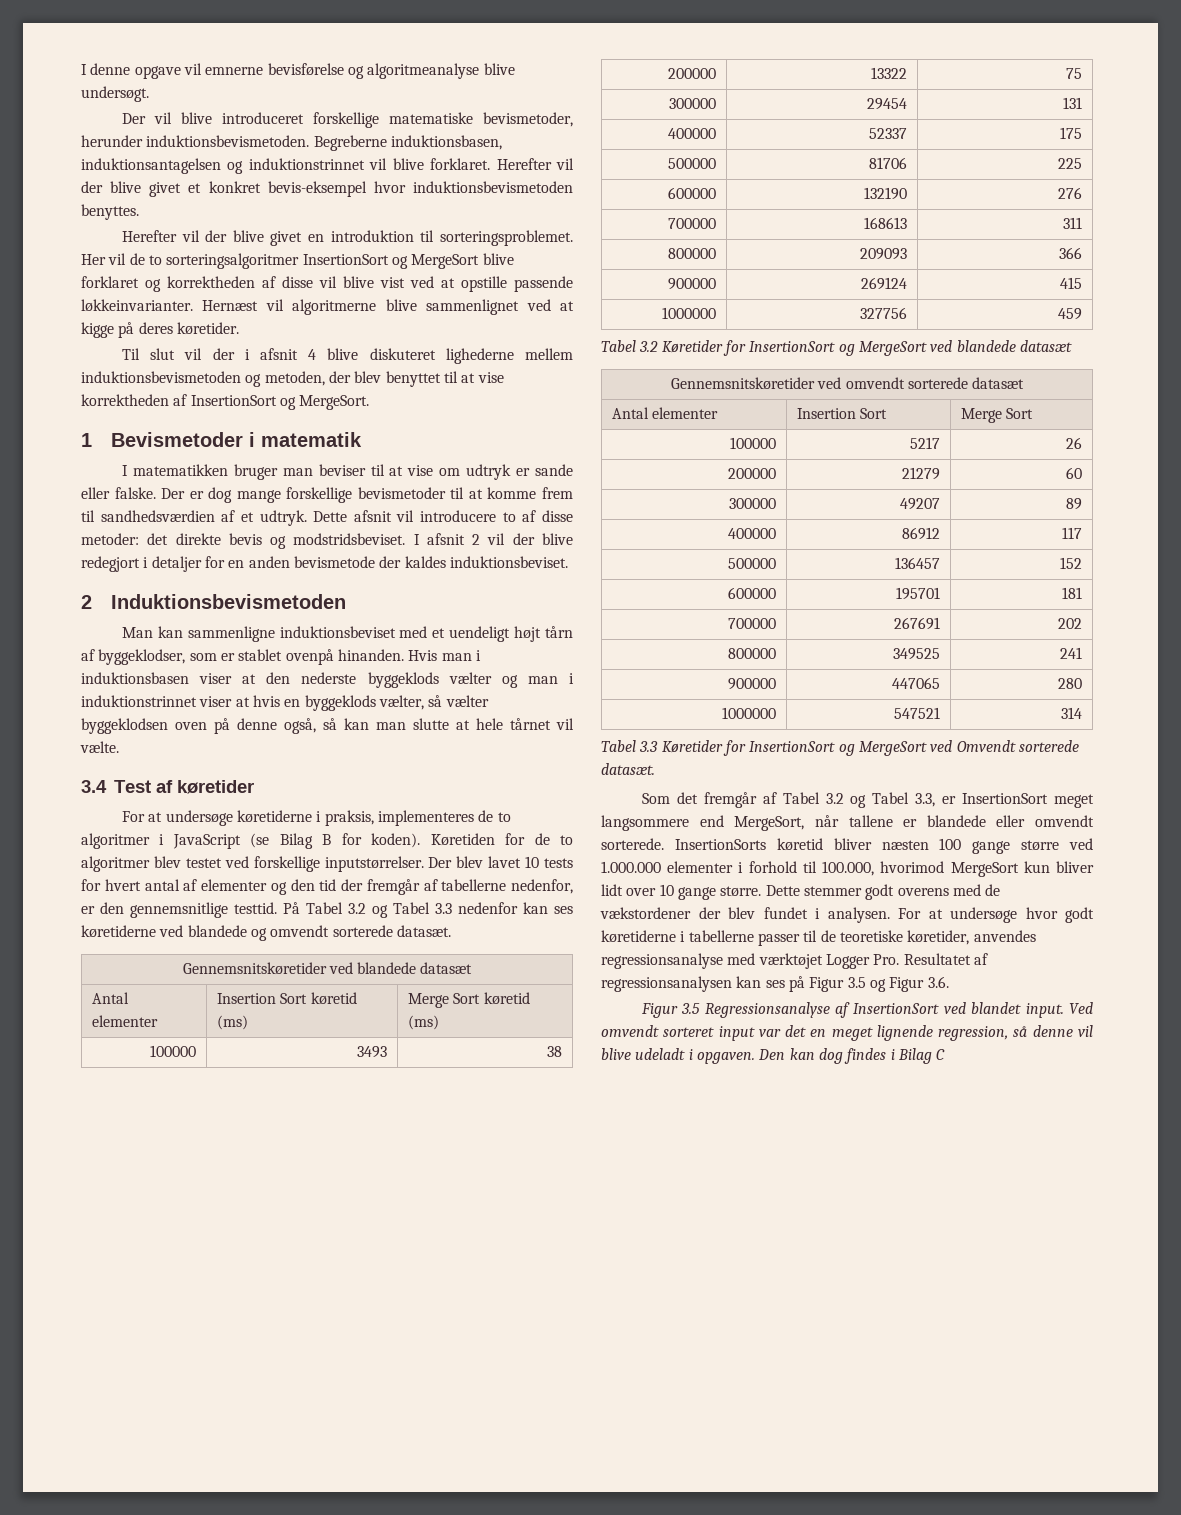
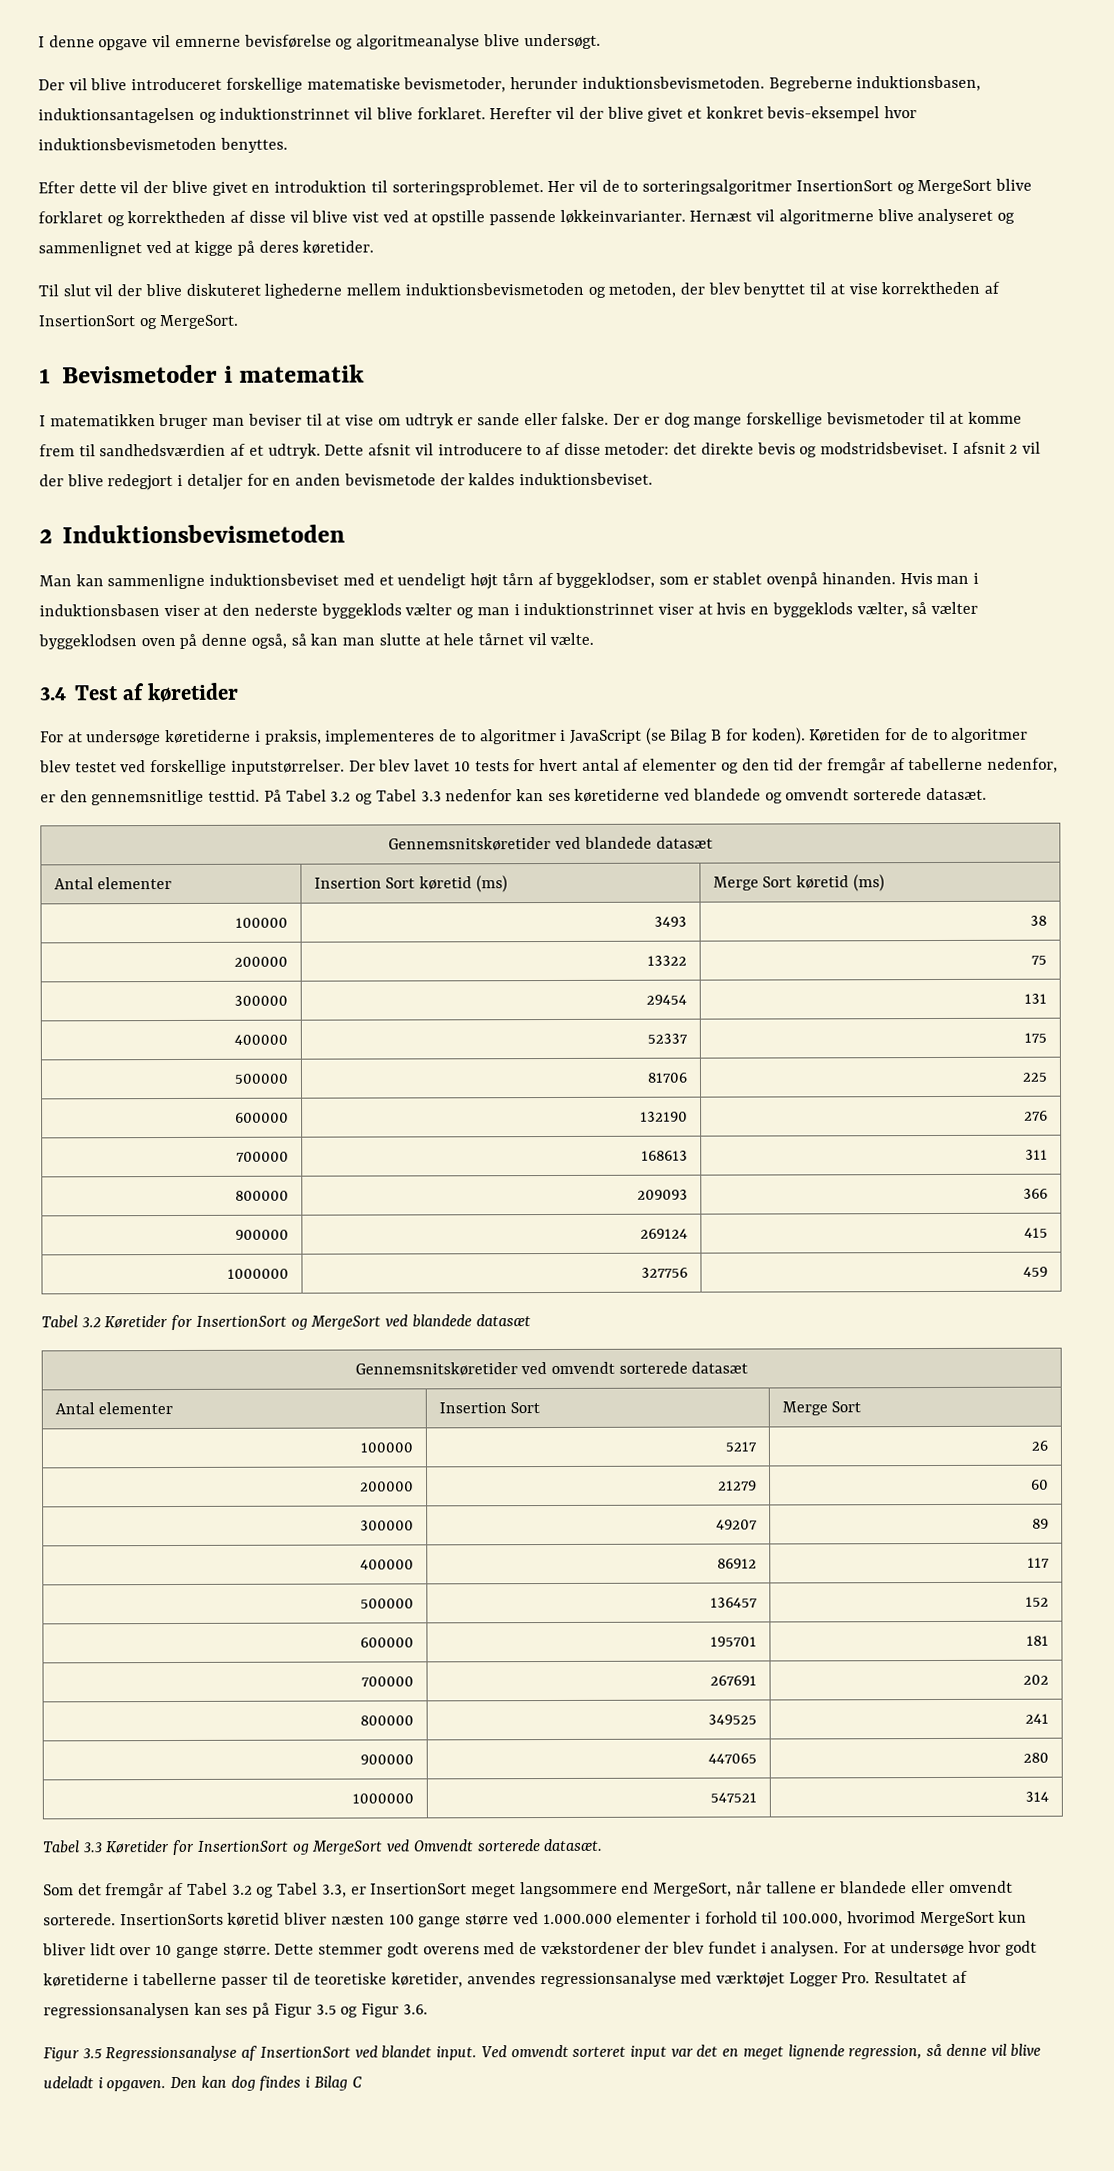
- Herefter vil der blive givet en introduktion til sorteringsproblemet.
+ Efter dette vil der blive givet en introduktion til sorteringsproblemet.
- Hernæst vil algoritmerne blive sammenlignet ved at kigge på deres køretider.
+ Hernæst vil algoritmerne blive analyseret og sammenlignet ved at kigge på deres køretider.
- Til slut vil der i afsnit 4 blive diskuteret lighederne mellem induktionsbevismetoden og metoden, der blev benyttet til at vise korrektheden af InsertionSort og MergeSort.
+ Til slut vil der blive diskuteret lighederne mellem induktionsbevismetoden og metoden, der blev benyttet til at vise korrektheden af InsertionSort og MergeSort.

